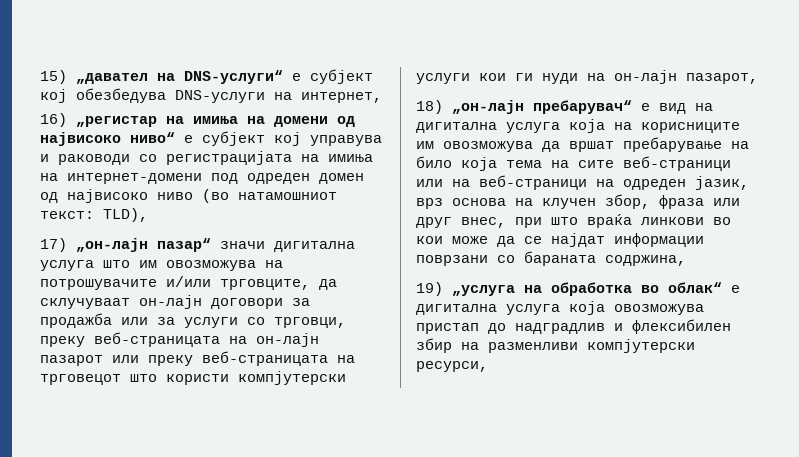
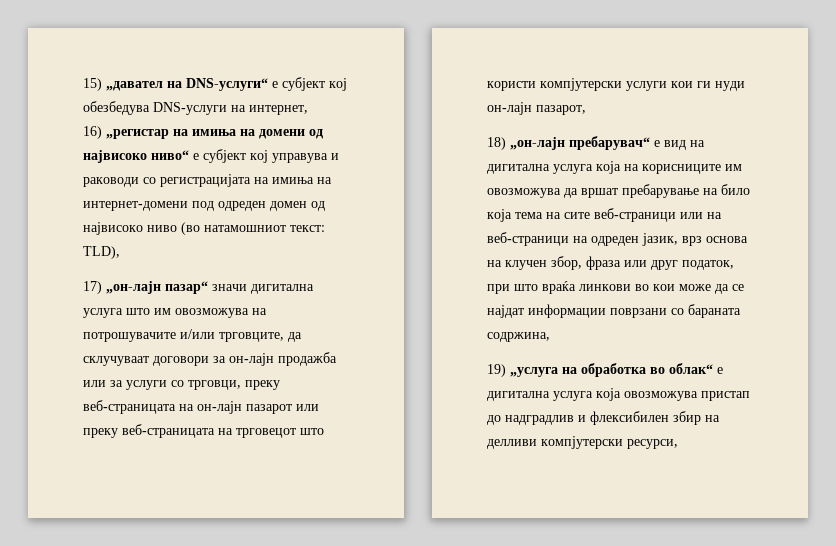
- 17) „он-лајн пазар“ значи дигитална услуга што им овозможува на потрошувачите и/или трговците, да склучуваат он-лајн договори за продажба или за услуги со трговци, преку веб-страницата на он-лајн пазарот или преку веб-страницата на трговецот што користи компјутерски услуги кои ги нуди на он-лајн пазарот,
+ 17) „он-лајн пазар“ значи дигитална услуга што им овозможува на потрошувачите и/или трговците, да склучуваат договори за он-лајн продажба или за услуги со трговци, преку веб-страницата на он-лајн пазарот или преку веб-страницата на трговецот што користи компјутерски услуги кои ги нуди он-лајн пазарот,
- 18) „он-лајн пребарувач“ е вид на дигитална услуга која на корисниците им овозможува да вршат пребарување на било која тема на сите веб-страници или на веб-страници на одреден јазик, врз основа на клучен збор, фраза или друг внес, при што враќа линкови во кои може да се најдат информации поврзани со бараната содржина,
+ 18) „он-лајн пребарувач“ е вид на дигитална услуга која на корисниците им овозможува да вршат пребарување на било која тема на сите веб-страници или на веб-страници на одреден јазик, врз основа на клучен збор, фраза или друг податок, при што враќа линкови во кои може да се најдат информации поврзани со бараната содржина,
- 19) „услуга на обработка во облак“ е дигитална услуга која овозможува пристап до надградлив и флексибилен збир на разменливи компјутерски ресурси,
+ 19) „услуга на обработка во облак“ е дигитална услуга која овозможува пристап до надградлив и флексибилен збир на делливи компјутерски ресурси,

